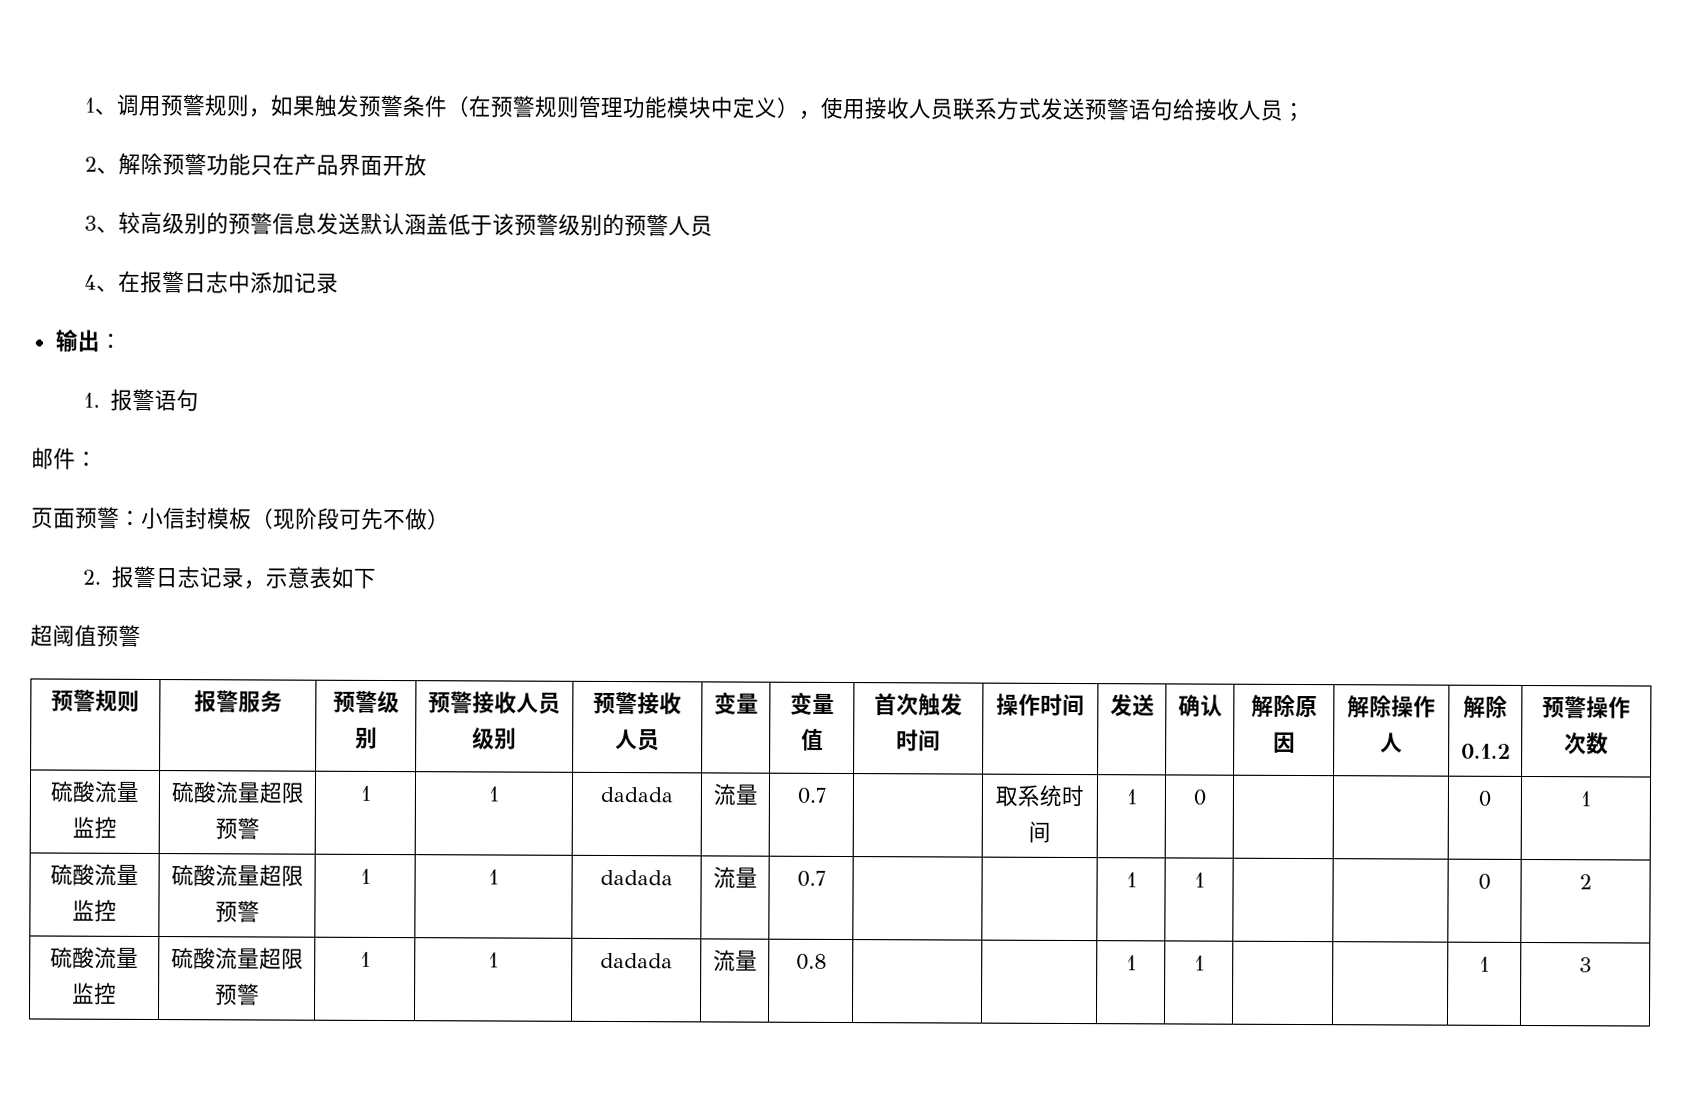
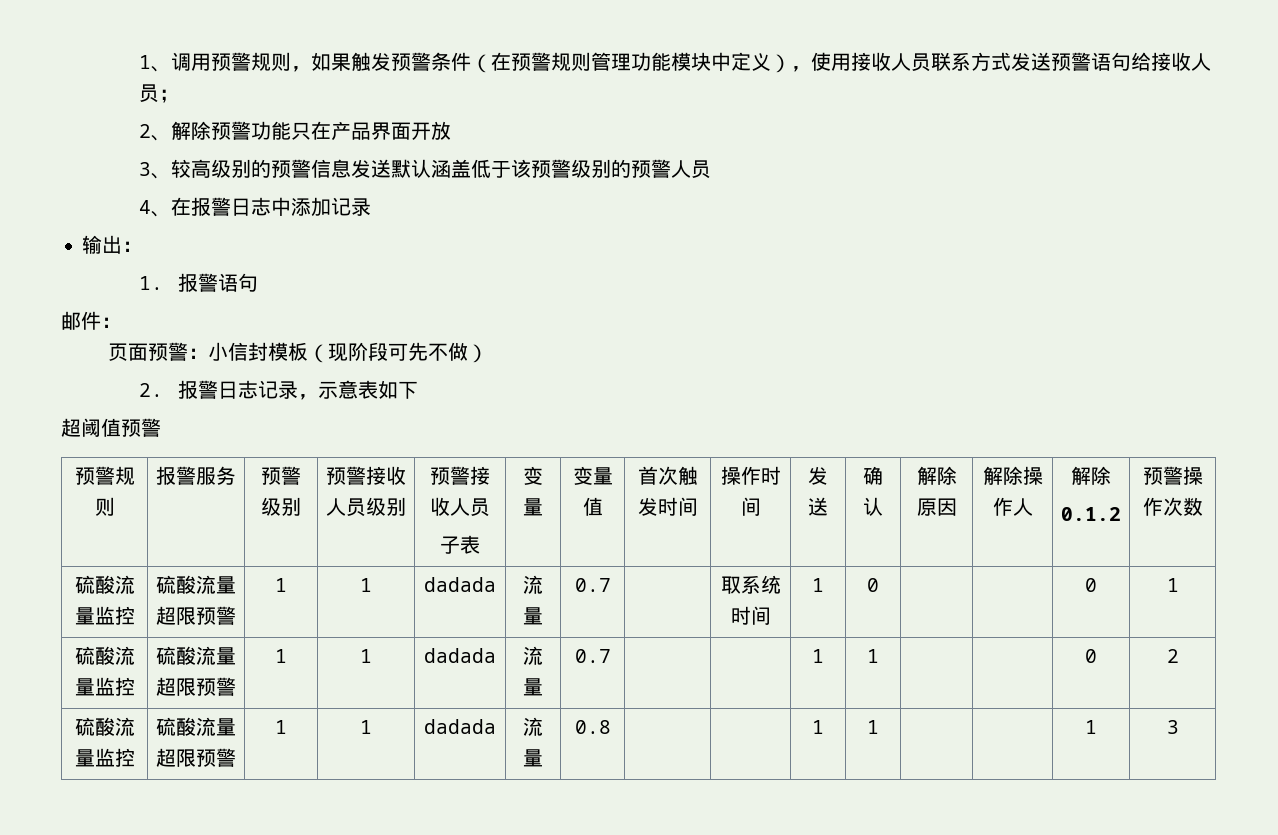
- 预警规则 | 报警服务 | 预警级别 | 预警接收人员级别 | 预警接收人员 | 变量 | 变量值 | 首次触发时间 | 操作时间 | 发送 | 确认 | 解除原因 | 解除操作人 | 解除
+ 预警规则 | 报警服务 | 预警级别 | 预警接收人员级别 | 预警接收人员
+ 子表 | 变量 | 变量值 | 首次触发时间 | 操作时间 | 发送 | 确认 | 解除原因 | 解除操作人 | 解除

